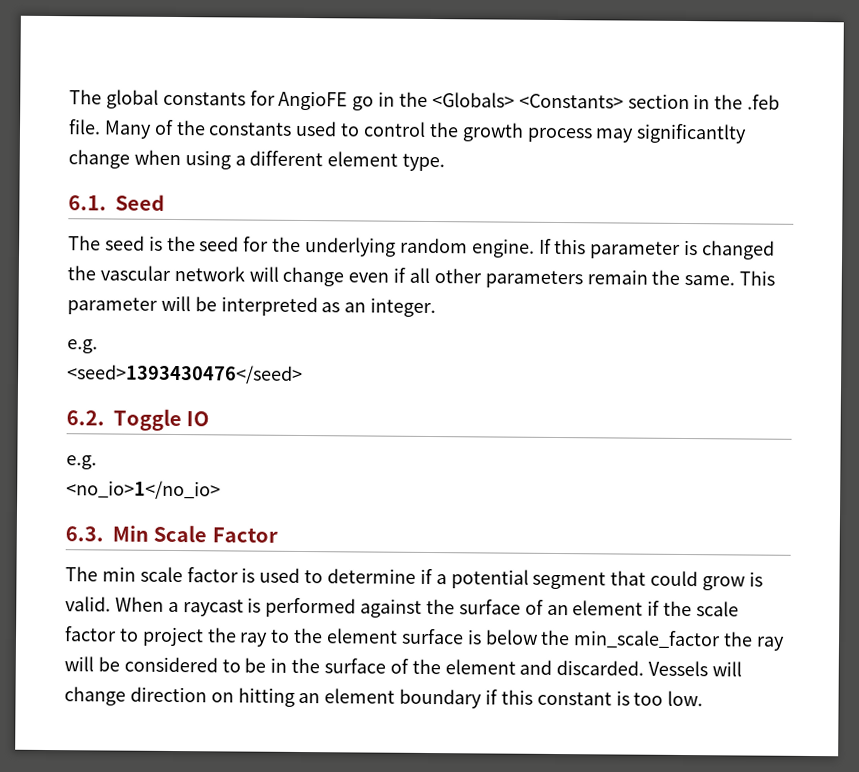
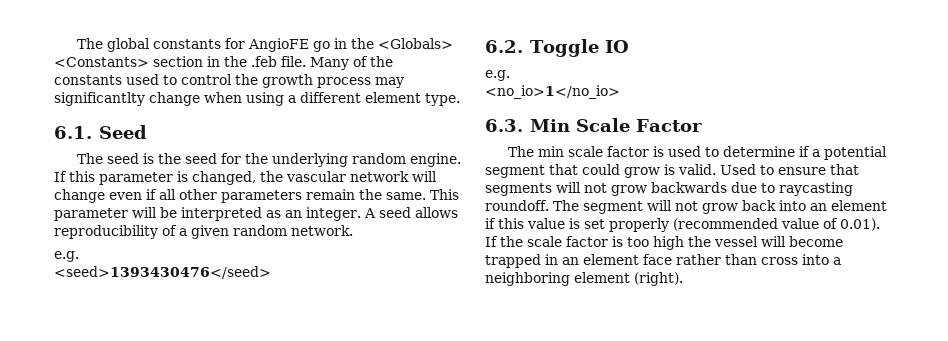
- If this parameter is changed the vascular network will change even if all other parameters remain the same.
+ If this parameter is changed, the vascular network will change even if all other parameters remain the same.
+ A seed allows reproducibility of a given random network.
- When a raycast is performed against the surface of an element if the scale factor to project the ray to the element surface is below the min_scale_factor the ray will be considered to be in the surface of the element and discarded. Vessels will change direction on hitting an element boundary if this constant is too low.
+ Used to ensure that segments will not grow backwards due to raycasting roundoff. The segment will not grow back into an element if this value is set properly (recommended value of 0.01). If the scale factor is too high the vessel will become trapped in an element face rather than cross into a neighboring element (right).

